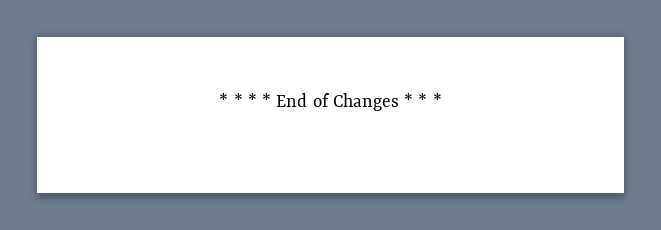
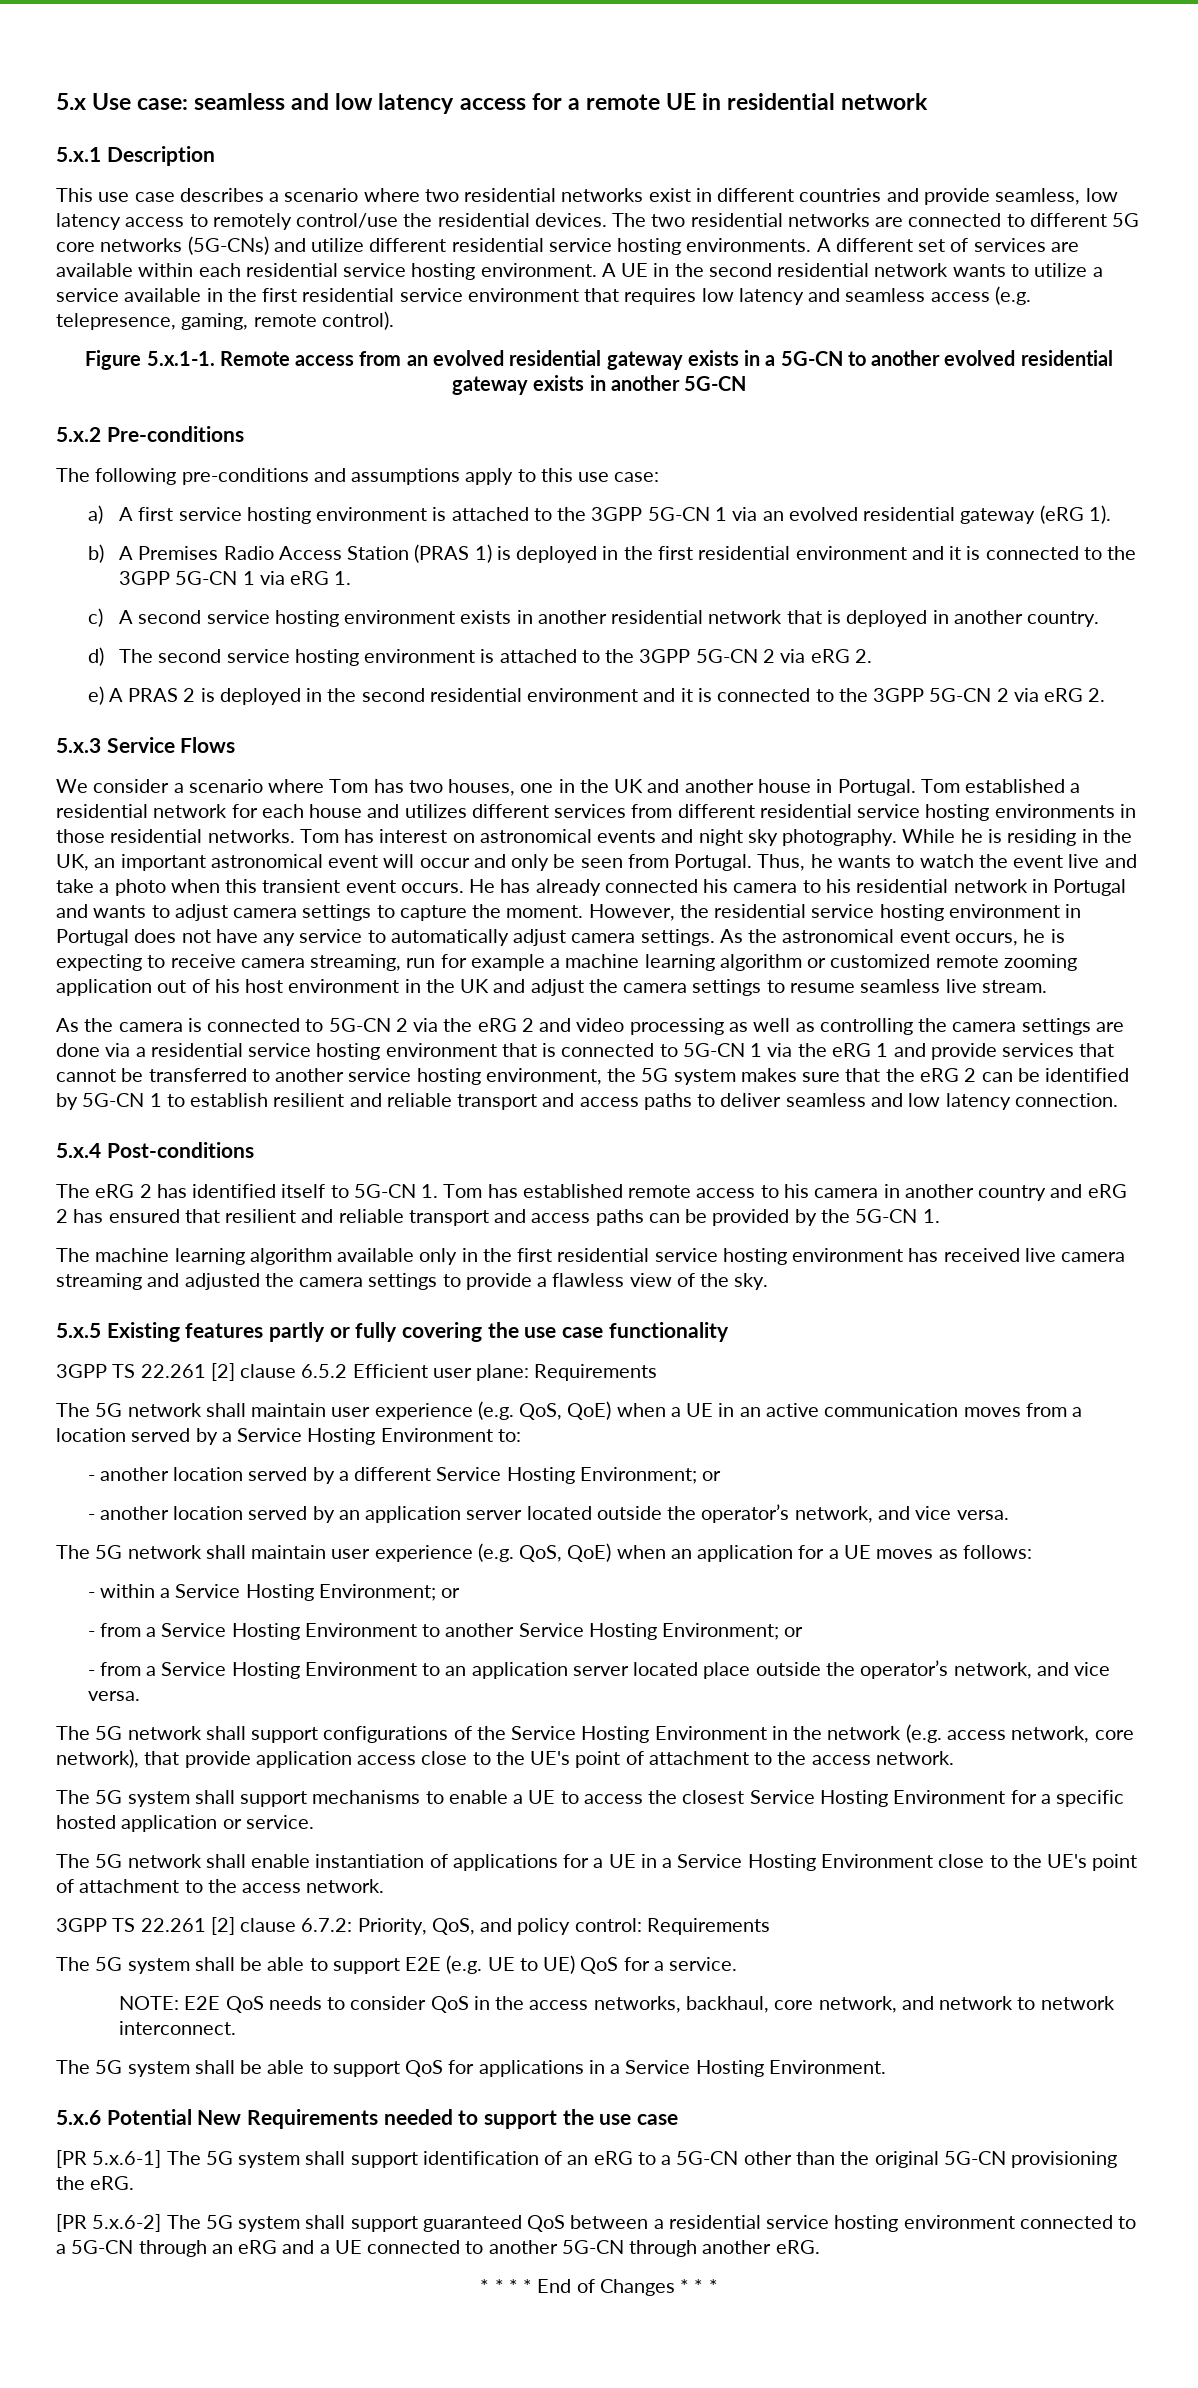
+ 5.x Use case: seamless and low latency access for a remote UE in residential network
+ 5.x.1 Description
+ This use case describes a scenario where two residential networks exist in different countries and provide seamless, low latency access to remotely control/use the residential devices. The two residential networks are connected to different 5G core networks (5G-CNs) and utilize different residential service hosting environments. A different set of services are available within each residential service hosting environment. A UE in the second residential network wants to utilize a service available in the first residential service environment that requires low latency and seamless access (e.g. telepresence, gaming, remote control).
+ Figure 5.x.1-1. Remote access from an evolved residential gateway exists in a 5G-CN to another evolved residential gateway exists in another 5G-CN
+ 5.x.2 Pre-conditions
+ The following pre-conditions and assumptions apply to this use case:
+ a) A first service hosting environment is attached to the 3GPP 5G-CN 1 via an evolved residential gateway (eRG 1).
+ b) A Premises Radio Access Station (PRAS 1) is deployed in the first residential environment and it is connected to the 3GPP 5G-CN 1 via eRG 1.
+ c) A second service hosting environment exists in another residential network that is deployed in another country.
+ d) The second service hosting environment is attached to the 3GPP 5G-CN 2 via eRG 2.
+ e) A PRAS 2 is deployed in the second residential environment and it is connected to the 3GPP 5G-CN 2 via eRG 2.
+ 5.x.3 Service Flows
+ We consider a scenario where Tom has two houses, one in the UK and another house in Portugal. Tom established a residential network for each house and utilizes different services from different residential service hosting environments in those residential networks. Tom has interest on astronomical events and night sky photography. While he is residing in the UK, an important astronomical event will occur and only be seen from Portugal. Thus, he wants to watch the event live and take a photo when this transient event occurs. He has already connected his camera to his residential network in Portugal and wants to adjust camera settings to capture the moment. However, the residential service hosting environment in Portugal does not have any service to automatically adjust camera settings. As the astronomical event occurs, he is expecting to receive camera streaming, run for example a machine learning algorithm or customized remote zooming application out of his host environment in the UK and adjust the camera settings to resume seamless live stream.
+ As the camera is connected to 5G-CN 2 via the eRG 2 and video processing as well as controlling the camera settings are done via a residential service hosting environment that is connected to 5G-CN 1 via the eRG 1 and provide services that cannot be transferred to another service hosting environment, the 5G system makes sure that the eRG 2 can be identified by 5G-CN 1 to establish resilient and reliable transport and access paths to deliver seamless and low latency connection.
+ 5.x.4 Post-conditions
+ The eRG 2 has identified itself to 5G-CN 1. Tom has established remote access to his camera in another country and eRG 2 has ensured that resilient and reliable transport and access paths can be provided by the 5G-CN 1.
+ The machine learning algorithm available only in the first residential service hosting environment has received live camera streaming and adjusted the camera settings to provide a flawless view of the sky.
+ 5.x.5 Existing features partly or fully covering the use case functionality
+ 3GPP TS 22.261 [2] clause 6.5.2 Efficient user plane: Requirements
+ The 5G network shall maintain user experience (e.g. QoS, QoE) when a UE in an active communication moves from a location served by a Service Hosting Environment to:
+ - another location served by a different Service Hosting Environment; or
+ - another location served by an application server located outside the operator’s network, and vice versa.
+ The 5G network shall maintain user experience (e.g. QoS, QoE) when an application for a UE moves as follows:
+ - within a Service Hosting Environment; or
+ - from a Service Hosting Environment to another Service Hosting Environment; or
+ - from a Service Hosting Environment to an application server located place outside the operator’s network, and vice versa.
+ The 5G network shall support configurations of the Service Hosting Environment in the network (e.g. access network, core network), that provide application access close to the UE's point of attachment to the access network.
+ The 5G system shall support mechanisms to enable a UE to access the closest Service Hosting Environment for a specific hosted application or service.
+ The 5G network shall enable instantiation of applications for a UE in a Service Hosting Environment close to the UE's point of attachment to the access network.
+ 3GPP TS 22.261 [2] clause 6.7.2: Priority, QoS, and policy control: Requirements
+ The 5G system shall be able to support E2E (e.g. UE to UE) QoS for a service.
+ NOTE: E2E QoS needs to consider QoS in the access networks, backhaul, core network, and network to network interconnect.
+ The 5G system shall be able to support QoS for applications in a Service Hosting Environment.
+ 5.x.6 Potential New Requirements needed to support the use case
+ [PR 5.x.6-1] The 5G system shall support identification of an eRG to a 5G-CN other than the original 5G-CN provisioning the eRG.
+ [PR 5.x.6-2] The 5G system shall support guaranteed QoS between a residential service hosting environment connected to a 5G-CN through an eRG and a UE connected to another 5G-CN through another eRG.

